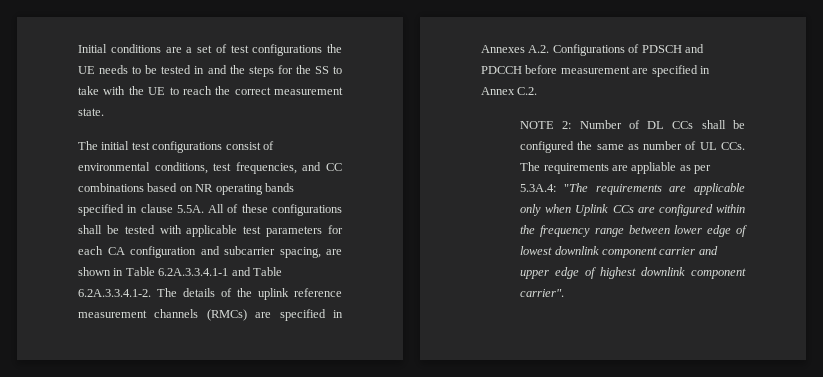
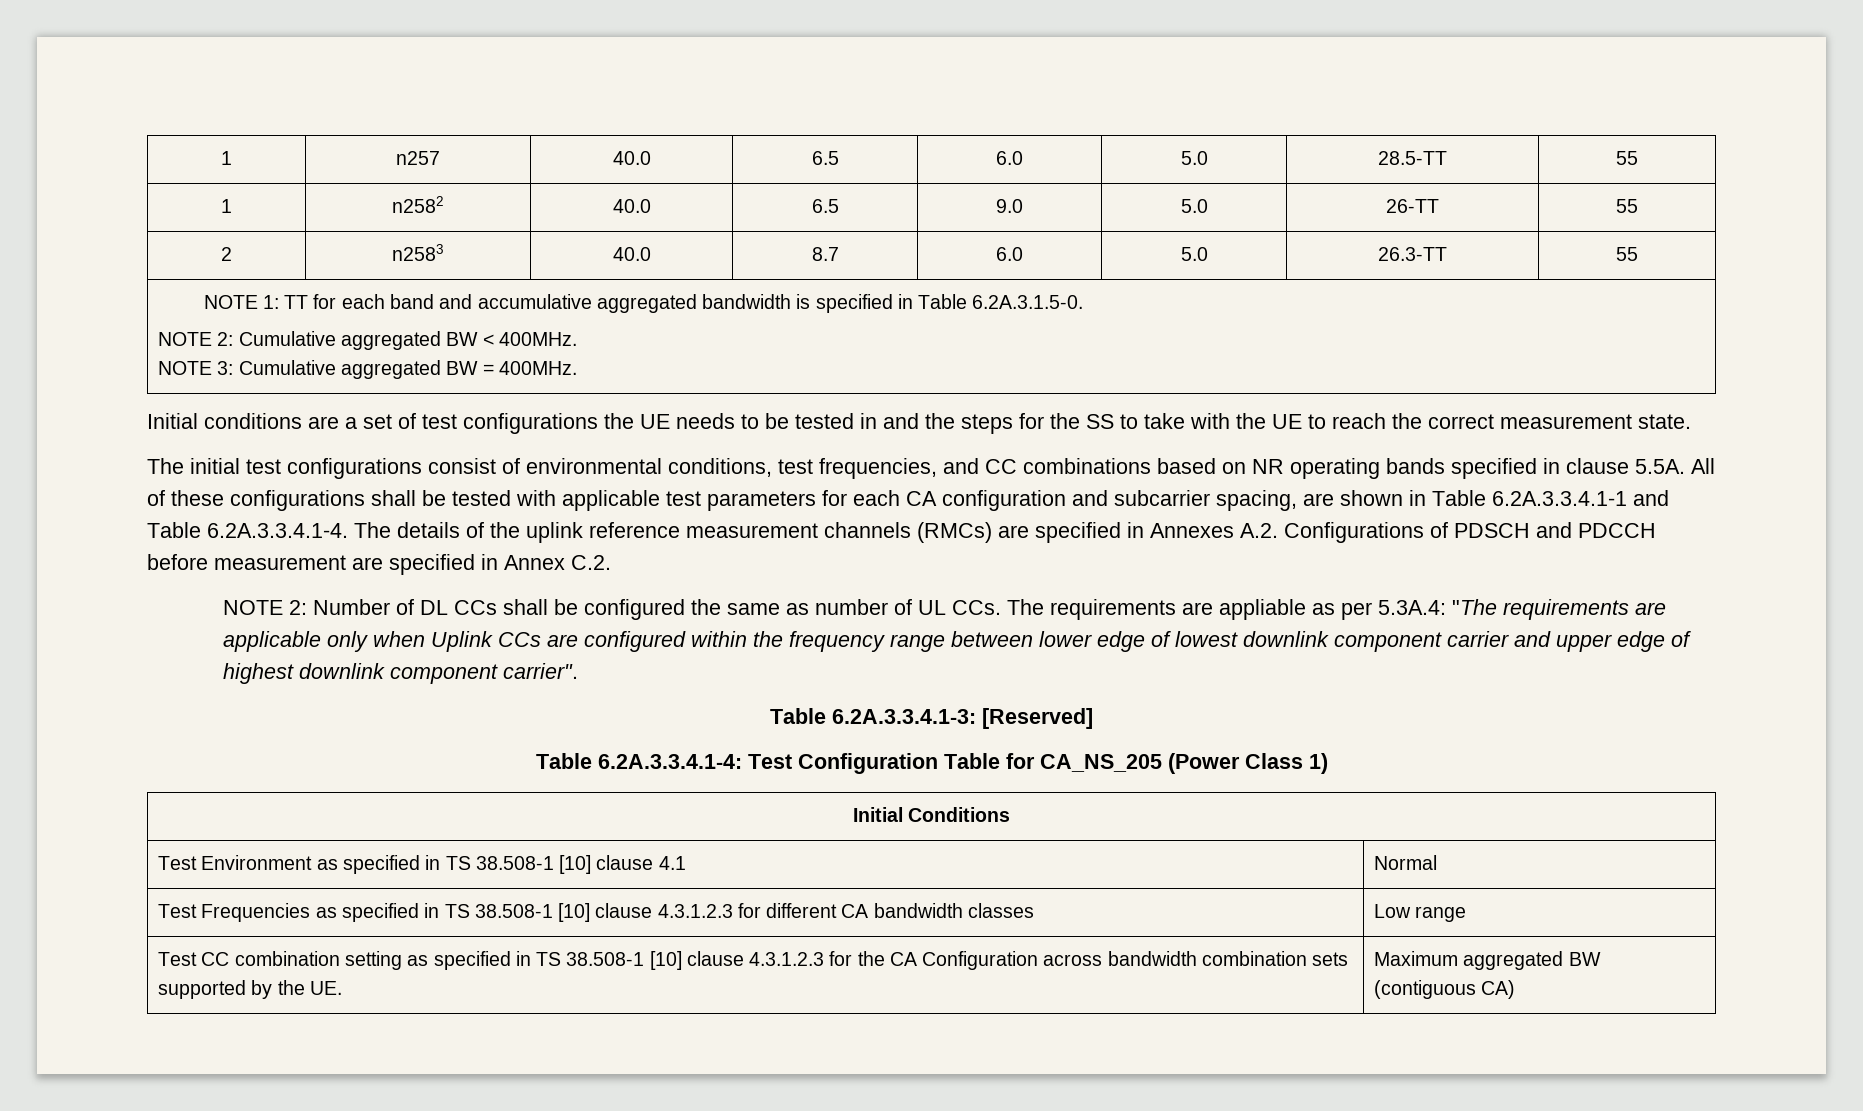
+ 1 | n257 | 40.0 | 6.5 | 6.0 | 5.0 | 28.5-TT | 55
+ 1 | n2582 | 40.0 | 6.5 | 9.0 | 5.0 | 26-TT | 55
+ 2 | n2583 | 40.0 | 8.7 | 6.0 | 5.0 | 26.3-TT | 55
+ NOTE 1: TT for each band and accumulative aggregated bandwidth is specified in Table 6.2A.3.1.5-0.
+ NOTE 2: Cumulative aggregated BW < 400MHz.
+ NOTE 3: Cumulative aggregated BW = 400MHz.
- The initial test configurations consist of environmental conditions, test frequencies, and CC combinations based on NR operating bands specified in clause 5.5A. All of these configurations shall be tested with applicable test parameters for each CA configuration and subcarrier spacing, are shown in Table 6.2A.3.3.4.1-1 and Table 6.2A.3.3.4.1-2. The details of the uplink reference measurement channels (RMCs) are specified in Annexes A.2. Configurations of PDSCH and PDCCH before measurement are specified in Annex C.2.
+ The initial test configurations consist of environmental conditions, test frequencies, and CC combinations based on NR operating bands specified in clause 5.5A. All of these configurations shall be tested with applicable test parameters for each CA configuration and subcarrier spacing, are shown in Table 6.2A.3.3.4.1-1 and Table 6.2A.3.3.4.1-4. The details of the uplink reference measurement channels (RMCs) are specified in Annexes A.2. Configurations of PDSCH and PDCCH before measurement are specified in Annex C.2.
+ Table 6.2A.3.3.4.1-3: [Reserved]
+ Table 6.2A.3.3.4.1-4: Test Configuration Table for CA_NS_205 (Power Class 1)
+ Initial Conditions
+ Test Environment as specified in TS 38.508-1 [10] clause 4.1 | Normal
+ Test Frequencies as specified in TS 38.508-1 [10] clause 4.3.1.2.3 for different CA bandwidth classes | Low range
+ Test CC combination setting as specified in TS 38.508-1 [10] clause 4.3.1.2.3 for the CA Configuration across bandwidth combination sets supported by the UE. | Maximum aggregated BW (contiguous CA)

